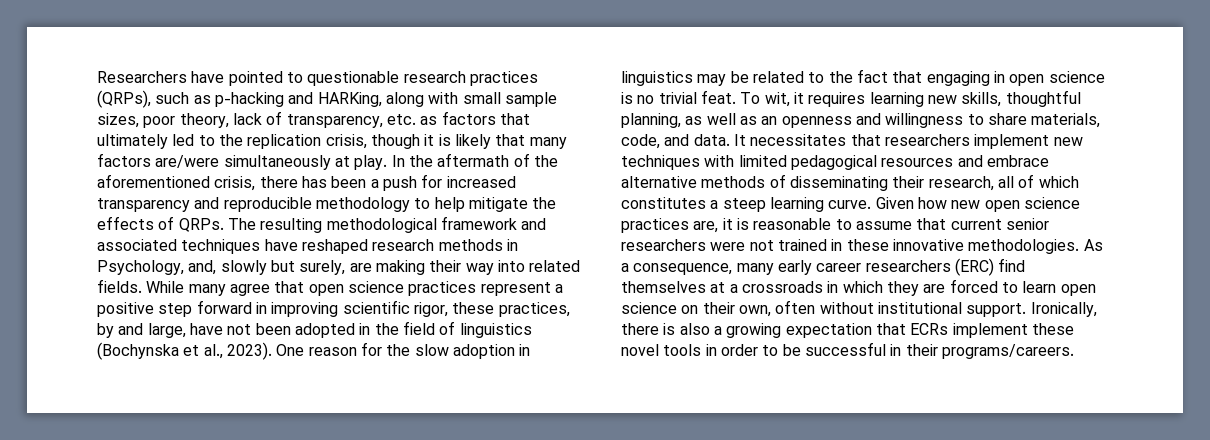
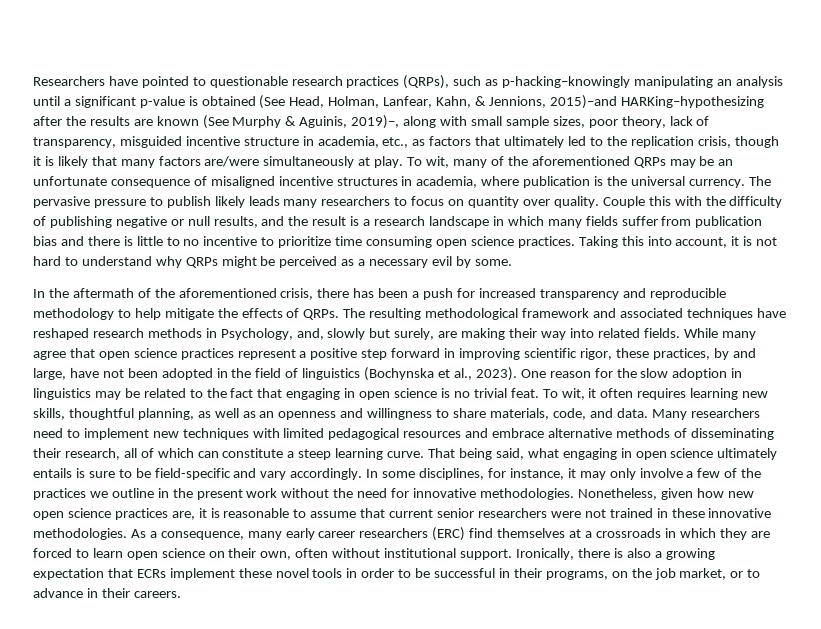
- Researchers have pointed to questionable research practices (QRPs), such as p-hacking and HARKing, along with small sample sizes, poor theory, lack of transparency, etc. as factors that ultimately led to the replication crisis, though it is likely that many factors are/were simultaneously at play. In the aftermath of the aforementioned crisis, there has been a push for increased transparency and reproducible methodology to help mitigate the effects of QRPs.
+ Researchers have pointed to questionable research practices (QRPs), such as p-hacking–knowingly manipulating an analysis until a significant p-value is obtained (See Head, Holman, Lanfear, Kahn, & Jennions, 2015)–and HARKing–hypothesizing after the results are known (See Murphy & Aguinis, 2019)–, along with small sample sizes, poor theory, lack of transparency, misguided incentive structure in academia, etc., as factors that ultimately led to the replication crisis, though it is likely that many factors are/were simultaneously at play. To wit, many of the aforementioned QRPs may be an unfortunate consequence of misaligned incentive structures in academia, where publication is the universal currency. The pervasive pressure to publish likely leads many researchers to focus on quantity over quality. Couple this with the difficulty of publishing negative or null results, and the result is a research landscape in which many fields suffer from publication bias and there is little to no incentive to prioritize time consuming open science practices. Taking this into account, it is not hard to understand why QRPs might be perceived as a necessary evil by some.
+ In the aftermath of the aforementioned crisis, there has been a push for increased transparency and reproducible methodology to help mitigate the effects of QRPs.
- To wit, it requires learning new skills, thoughtful planning, as well as an openness and willingness to share materials, code, and data.
+ To wit, it often requires learning new skills, thoughtful planning, as well as an openness and willingness to share materials, code, and data.
- It necessitates that researchers implement new techniques with limited pedagogical resources and embrace alternative methods of disseminating their research, all of which constitutes a steep learning curve.
+ Many researchers need to implement new techniques with limited pedagogical resources and embrace alternative methods of disseminating their research, all of which can constitute a steep learning curve.
- Given how new open science practices are, it is reasonable to assume that current senior researchers were not trained in these innovative methodologies.
+ That being said, what engaging in open science ultimately entails is sure to be field-specific and vary accordingly. In some disciplines, for instance, it may only involve a few of the practices we outline in the present work without the need for innovative methodologies. Nonetheless, given how new open science practices are, it is reasonable to assume that current senior researchers were not trained in these innovative methodologies.
- Ironically, there is also a growing expectation that ECRs implement these novel tools in order to be successful in their programs/careers.
+ Ironically, there is also a growing expectation that ECRs implement these novel tools in order to be successful in their programs, on the job market, or to advance in their careers.

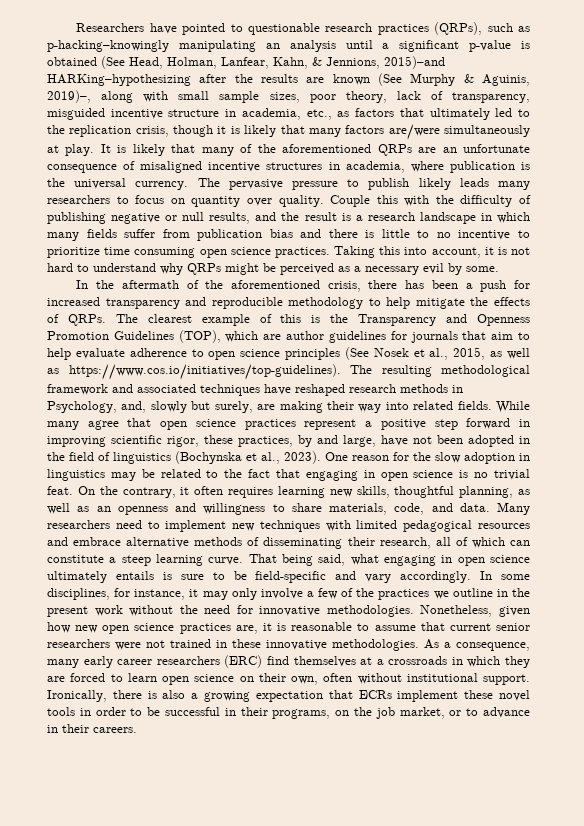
- To wit, many of the aforementioned QRPs may be an unfortunate consequence of misaligned incentive structures in academia, where publication is the universal currency.
+ It is likely that many of the aforementioned QRPs are an unfortunate consequence of misaligned incentive structures in academia, where publication is the universal currency.
- The resulting methodological framework and associated techniques have reshaped research methods in Psychology, and, slowly but surely, are making their way into related fields.
+ The clearest example of this is the Transparency and Openness Promotion Guidelines (TOP), which are author guidelines for journals that aim to help evaluate adherence to open science principles (See Nosek et al., 2015, as well as https://www.cos.io/initiatives/top-guidelines). The resulting methodological framework and associated techniques have reshaped research methods in Psychology, and, slowly but surely, are making their way into related fields.
- To wit, it often requires learning new skills, thoughtful planning, as well as an openness and willingness to share materials, code, and data.
+ On the contrary, it often requires learning new skills, thoughtful planning, as well as an openness and willingness to share materials, code, and data.

